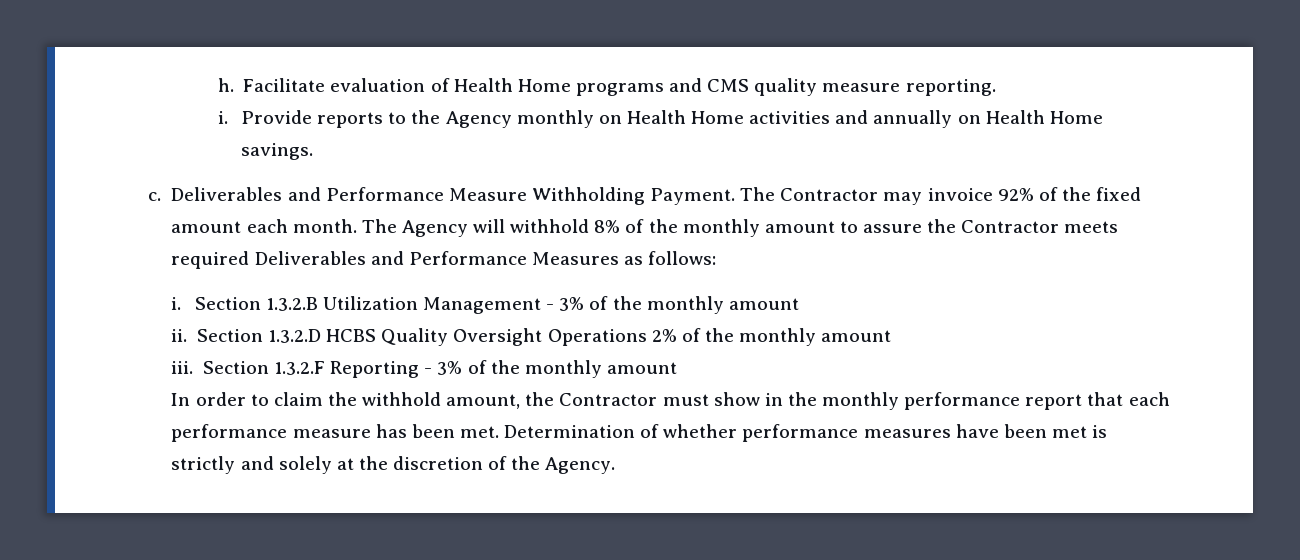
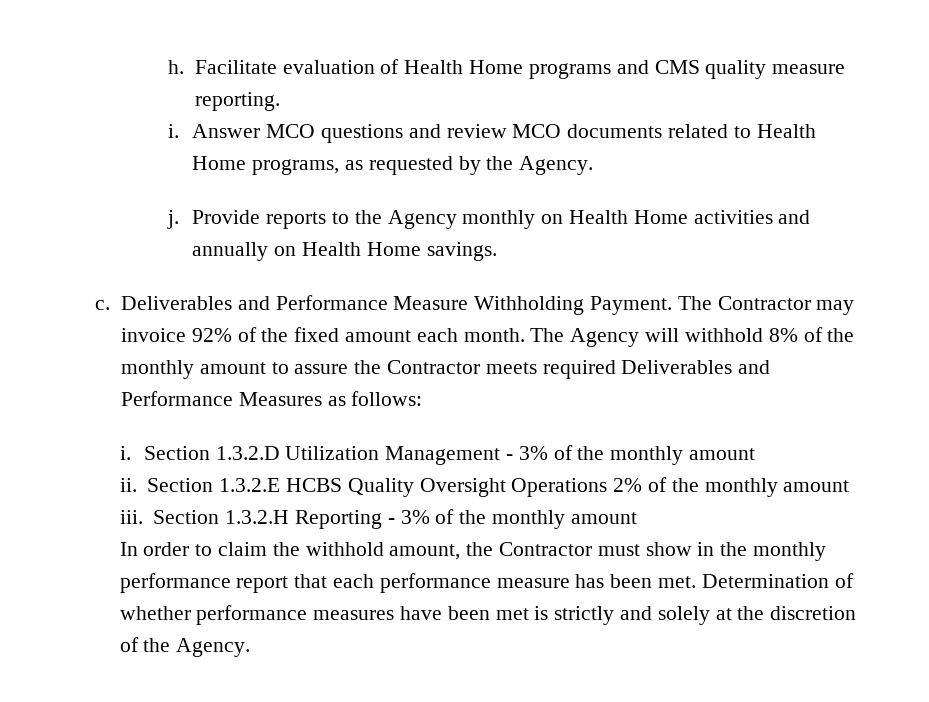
+ Answer MCO questions and review MCO documents related to Health Home programs, as requested by the Agency.
+ j.
- Section 1.3.2.B Utilization Management - 3% of the monthly amount
+ Section 1.3.2.D Utilization Management - 3% of the monthly amount
- Section 1.3.2.D HCBS Quality Oversight Operations 2% of the monthly amount
+ Section 1.3.2.E HCBS Quality Oversight Operations 2% of the monthly amount
- Section 1.3.2.F Reporting - 3% of the monthly amount
+ Section 1.3.2.H Reporting - 3% of the monthly amount

